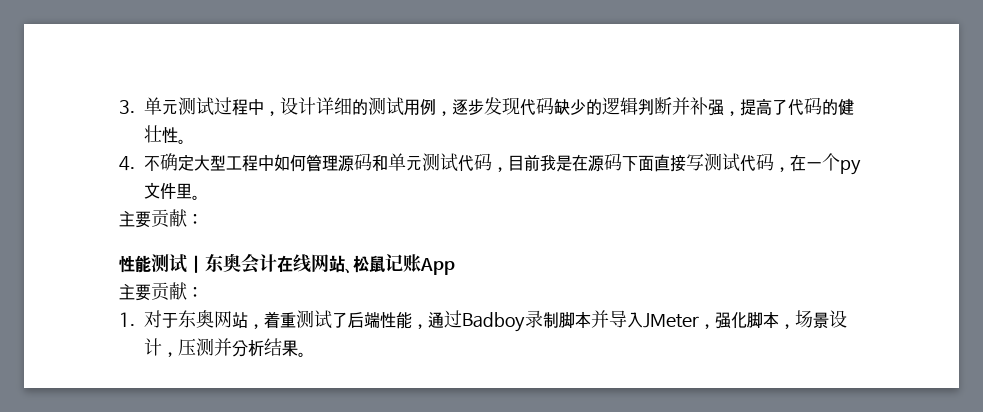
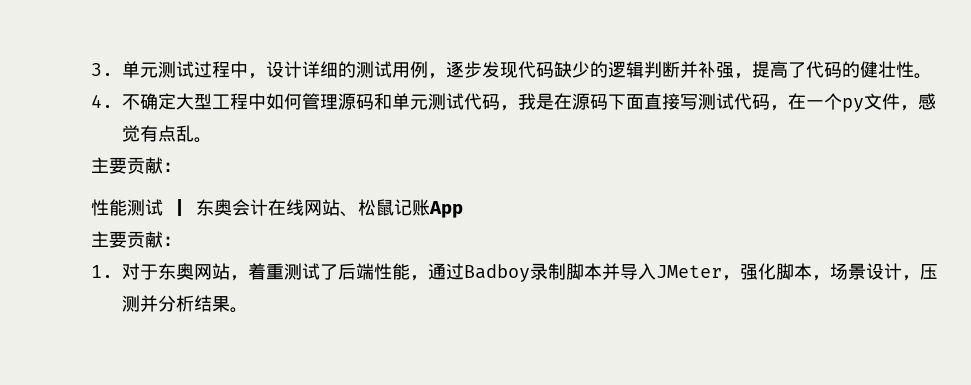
- 4.不确定大型工程中如何管理源码和单元测试代码，目前我是在源码下面直接写测试代码，在一个py文件里。
+ 4.不确定大型工程中如何管理源码和单元测试代码，我是在源码下面直接写测试代码，在一个py文件，感觉有点乱。

